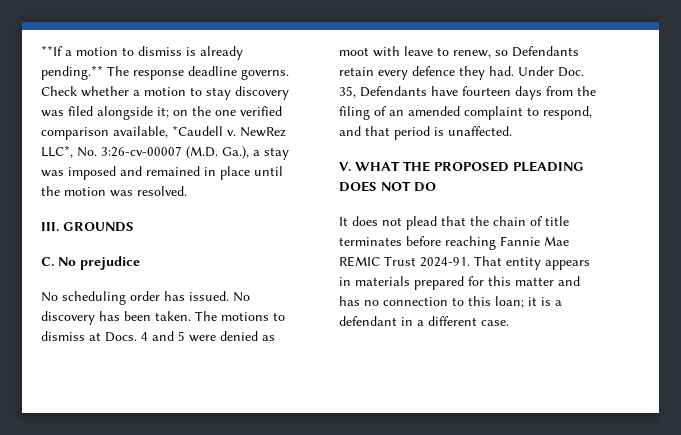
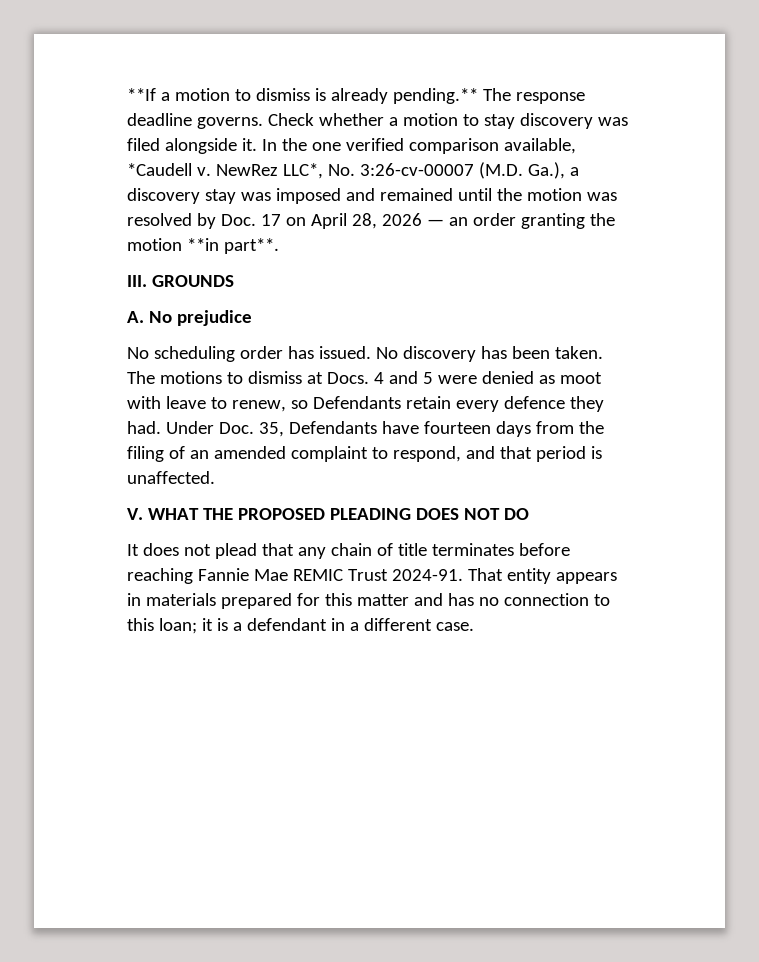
- Check whether a motion to stay discovery was filed alongside it; on the one verified comparison available, *Caudell v.
+ Check whether a motion to stay discovery was filed alongside it. In the one verified comparison available, *Caudell v.
- NewRez LLC*, No. 3:26-cv-00007 (M.D. Ga.), a stay was imposed and remained in place until the motion was resolved.
+ NewRez LLC*, No. 3:26-cv-00007 (M.D. Ga.), a discovery stay was imposed and remained until the motion was resolved by Doc. 17 on April 28, 2026 — an order granting the motion **in part**.
- C. No prejudice
+ A. No prejudice
- It does not plead that the chain of title terminates before reaching Fannie Mae REMIC Trust 2024-91.
+ It does not plead that any chain of title terminates before reaching Fannie Mae REMIC Trust 2024-91.

